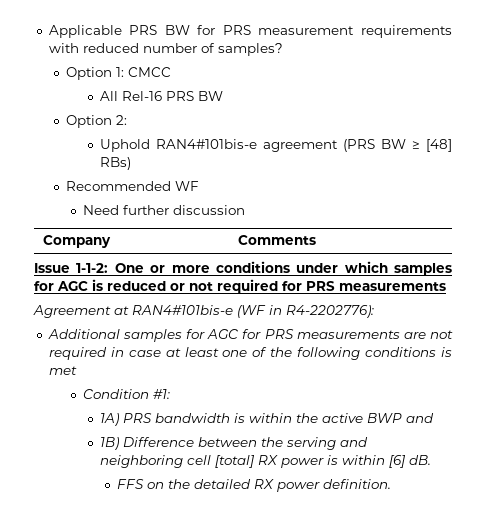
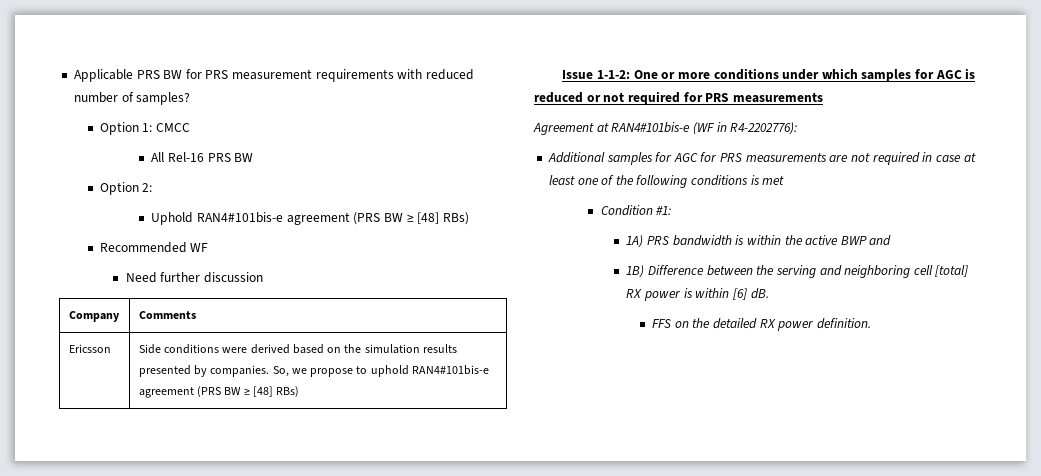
+ Ericsson | Side conditions were derived based on the simulation results presented by companies. So, we propose to uphold RAN4#101bis-e agreement (PRS BW ≥ [48] RBs)

